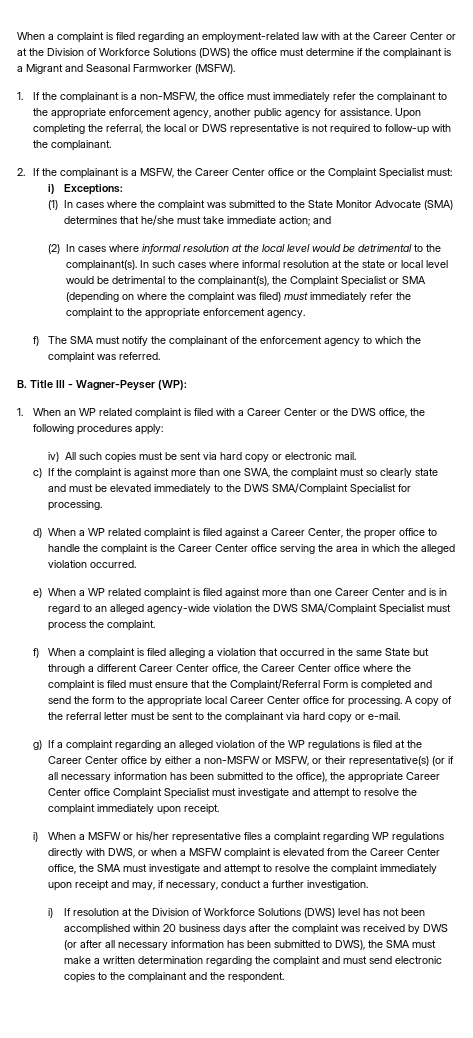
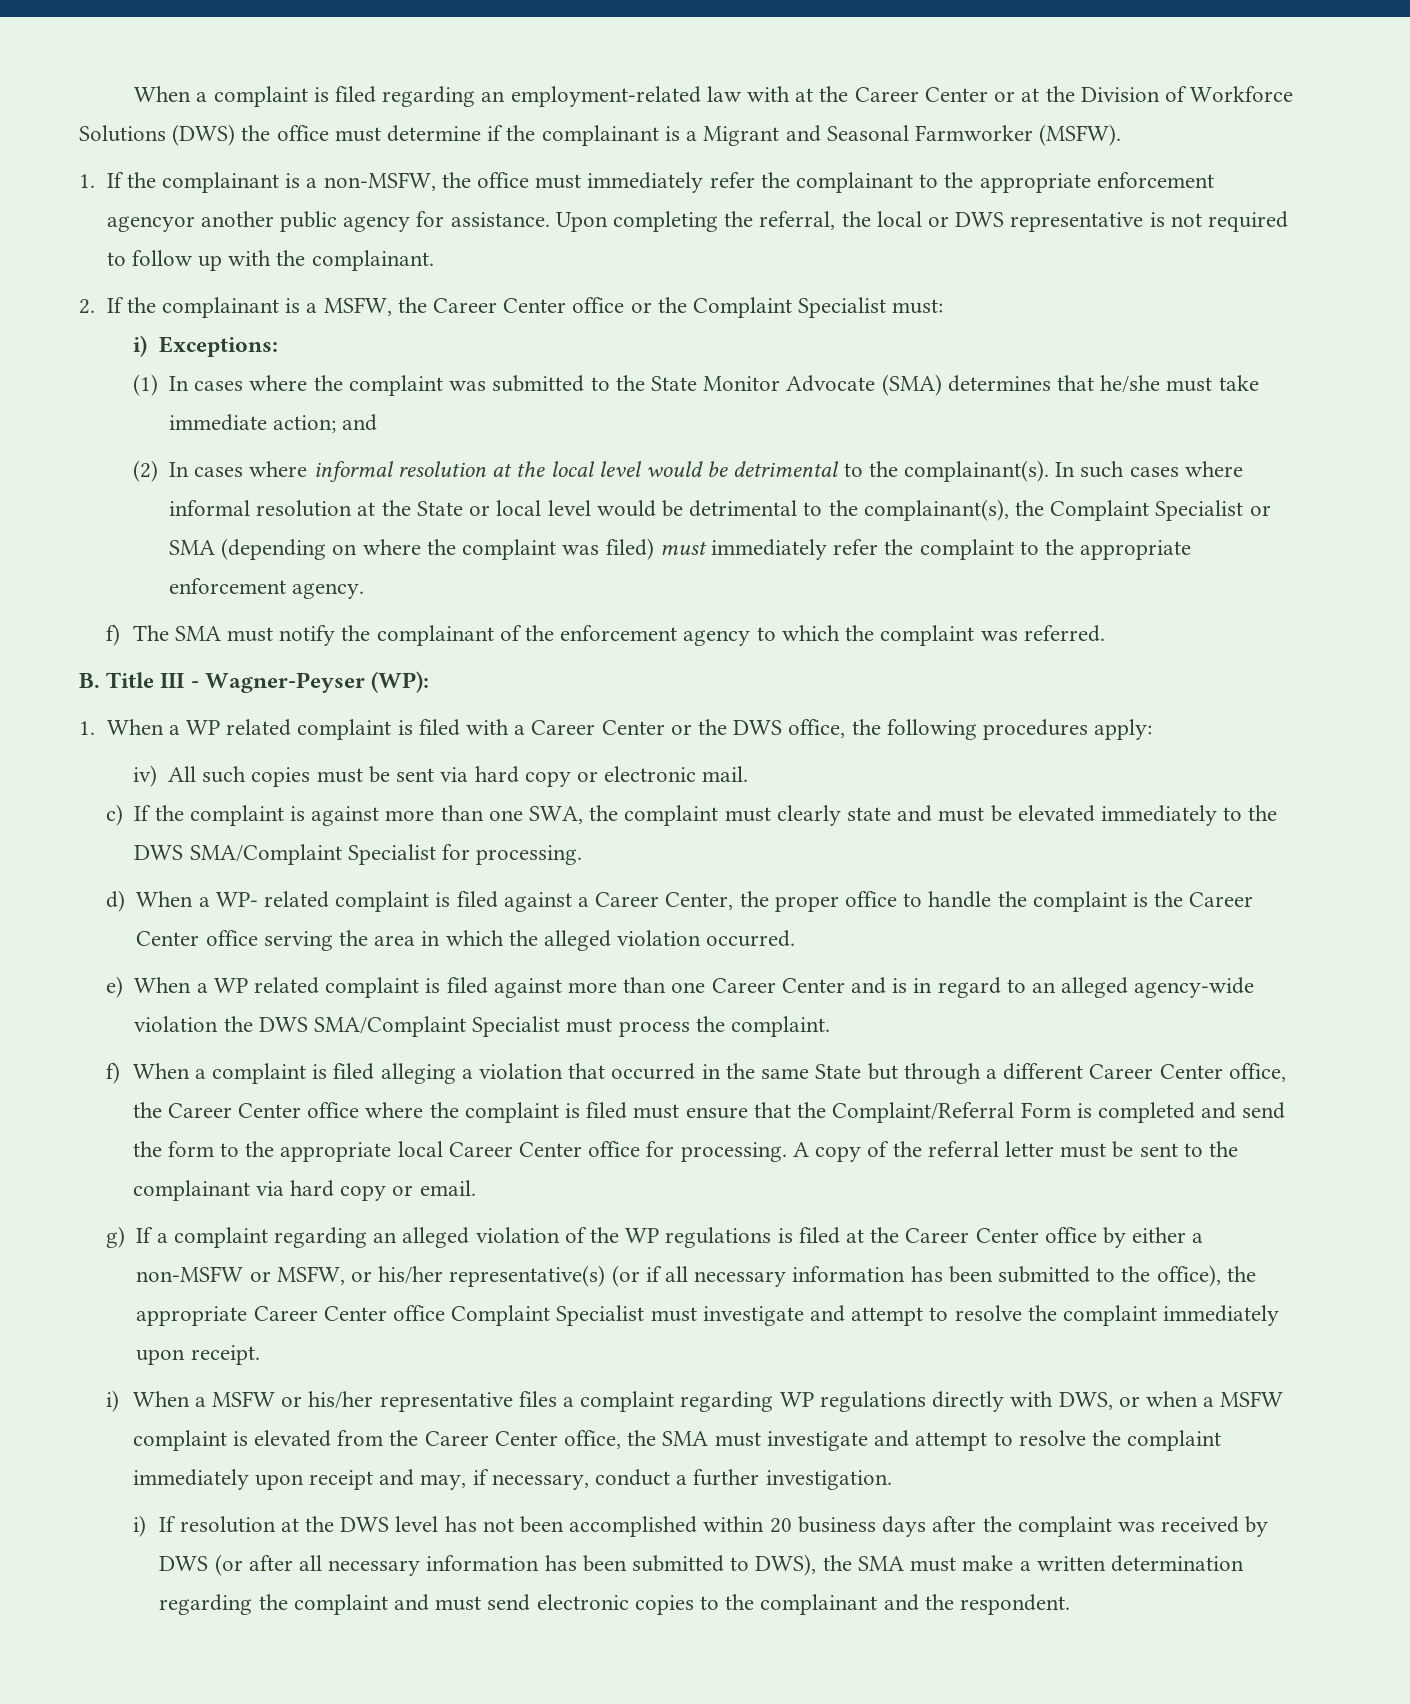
- 1. If the complainant is a non-MSFW, the office must immediately refer the complainant to the appropriate enforcement agency, another public agency for assistance.
+ 1. If the complainant is a non-MSFW, the office must immediately refer the complainant to the appropriate enforcement agencyor another public agency for assistance.
- Upon completing the referral, the local or DWS representative is not required to follow-up with the complainant.
+ Upon completing the referral, the local or DWS representative is not required to follow up with the complainant.
- In such cases where informal resolution at the state or local level would be detrimental to the complainant(s), the Complaint Specialist or SMA (depending on where the complaint was filed) must immediately refer the complaint to the appropriate enforcement agency.
+ In such cases where informal resolution at the State or local level would be detrimental to the complainant(s), the Complaint Specialist or SMA (depending on where the complaint was filed) must immediately refer the complaint to the appropriate enforcement agency.
- 1. When an WP related complaint is filed with a Career Center or the DWS office, the following procedures apply:
+ 1. When a WP related complaint is filed with a Career Center or the DWS office, the following procedures apply:
- c) If the complaint is against more than one SWA, the complaint must so clearly state and must be elevated immediately to the DWS SMA/Complaint Specialist for processing.
+ c) If the complaint is against more than one SWA, the complaint must clearly state and must be elevated immediately to the DWS SMA/Complaint Specialist for processing.
- d) When a WP related complaint is filed against a Career Center, the proper office to handle the complaint is the Career Center office serving the area in which the alleged violation occurred.
+ d) When a WP- related complaint is filed against a Career Center, the proper office to handle the complaint is the Career Center office serving the area in which the alleged violation occurred.
- A copy of the referral letter must be sent to the complainant via hard copy or e-mail.
+ A copy of the referral letter must be sent to the complainant via hard copy or email.
- g) If a complaint regarding an alleged violation of the WP regulations is filed at the Career Center office by either a non-MSFW or MSFW, or their representative(s) (or if all necessary information has been submitted to the office), the appropriate Career Center office Complaint Specialist must investigate and attempt to resolve the complaint immediately upon receipt.
+ g) If a complaint regarding an alleged violation of the WP regulations is filed at the Career Center office by either a non-MSFW or MSFW, or his/her representative(s) (or if all necessary information has been submitted to the office), the appropriate Career Center office Complaint Specialist must investigate and attempt to resolve the complaint immediately upon receipt.
- i) If resolution at the Division of Workforce Solutions (DWS) level has not been accomplished within 20 business days after the complaint was received by DWS (or after all necessary information has been submitted to DWS), the SMA must make a written determination regarding the complaint and must send electronic copies to the complainant and the respondent.
+ i) If resolution at the DWS level has not been accomplished within 20 business days after the complaint was received by DWS (or after all necessary information has been submitted to DWS), the SMA must make a written determination regarding the complaint and must send electronic copies to the complainant and the respondent.

